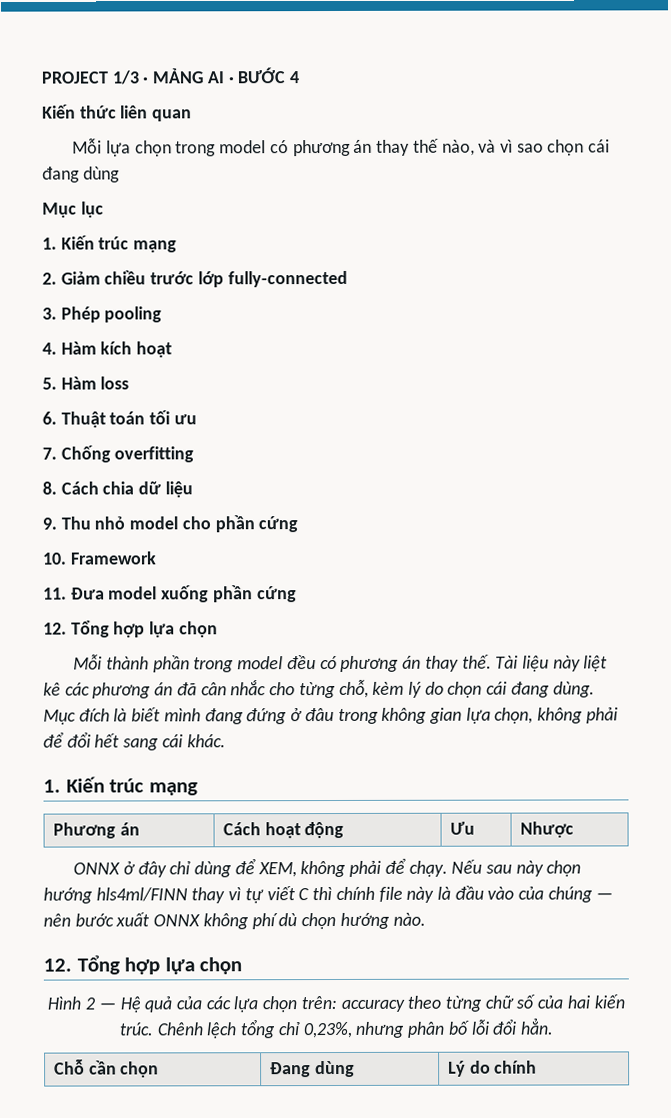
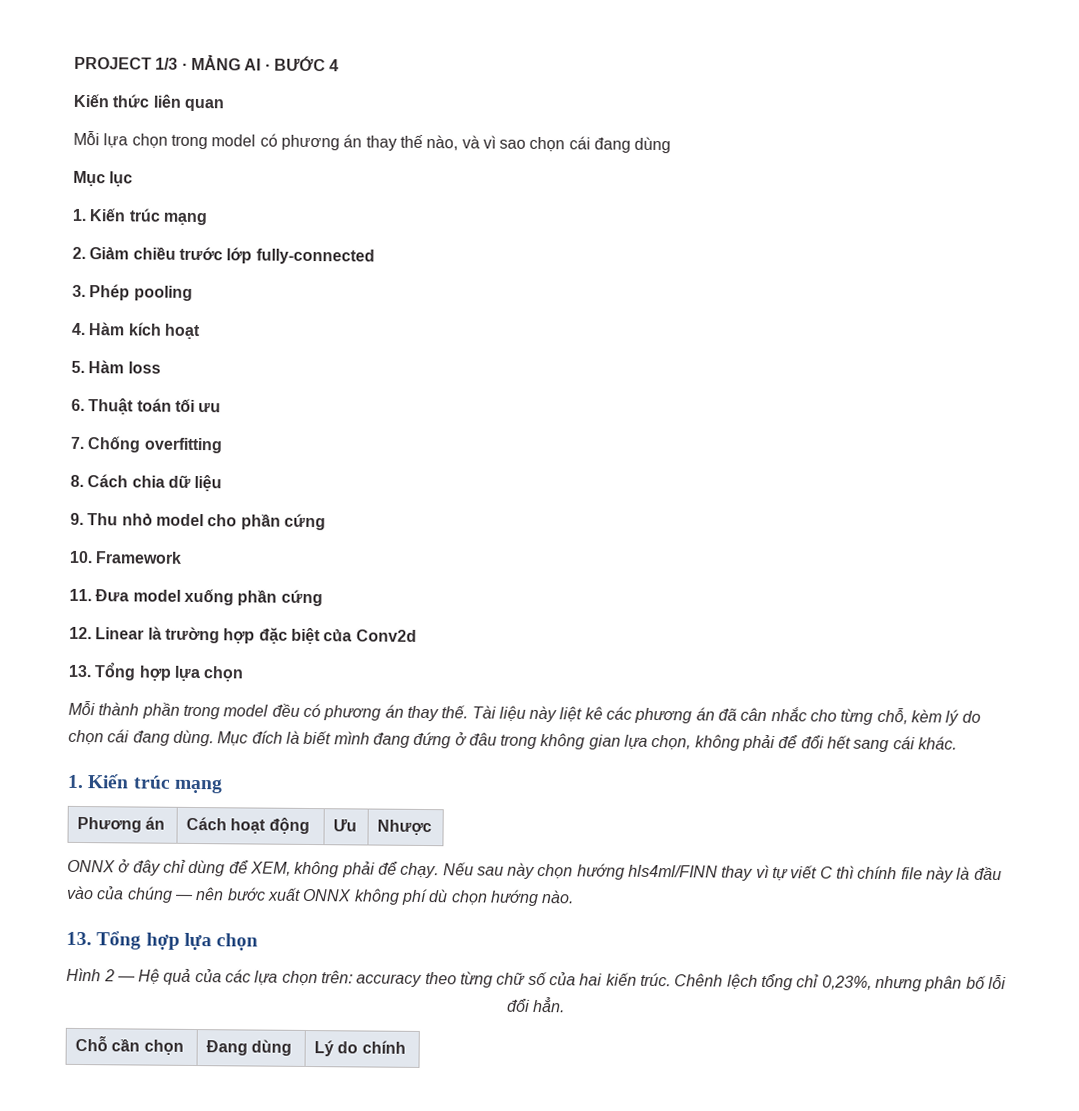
  11. Đưa model xuống phần cứng
- 12. Tổng hợp lựa chọn
+ 12. Linear là trường hợp đặc biệt của Conv2d
+ 13. Tổng hợp lựa chọn
  Nếu sau này chọn hướng hls4ml/FINN thay vì tự viết C thì chính file này là đầu vào của chúng — nên bước xuất ONNX không phí dù chọn hướng nào.
- 12. Tổng hợp lựa chọn
+ 13. Tổng hợp lựa chọn

